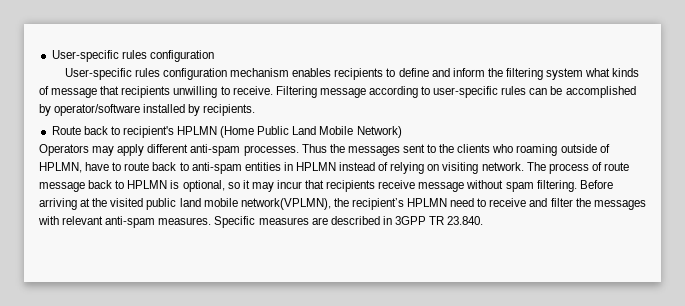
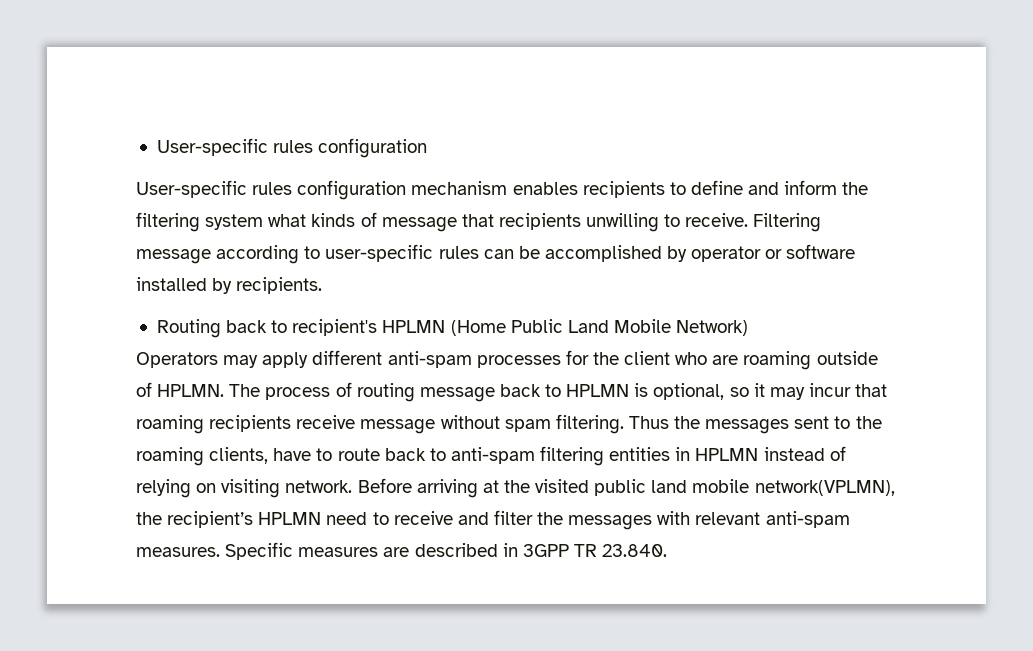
- Filtering message according to user-specific rules can be accomplished by operator/software installed by recipients.
+ Filtering message according to user-specific rules can be accomplished by operator or software installed by recipients.
- Route back to recipient's HPLMN (Home Public Land Mobile Network)
+ Routing back to recipient's HPLMN (Home Public Land Mobile Network)
- Operators may apply different anti-spam processes. Thus the messages sent to the clients who roaming outside of HPLMN, have to route back to anti-spam entities in HPLMN instead of relying on visiting network.
+ Operators may apply different anti-spam processes for the client who are roaming outside of HPLMN.
- The process of route message back to HPLMN is optional, so it may incur that recipients receive message without spam filtering.
+ The process of routing message back to HPLMN is optional, so it may incur that roaming recipients receive message without spam filtering.
+ Thus the messages sent to the roaming clients, have to route back to anti-spam filtering entities in HPLMN instead of relying on visiting network.

